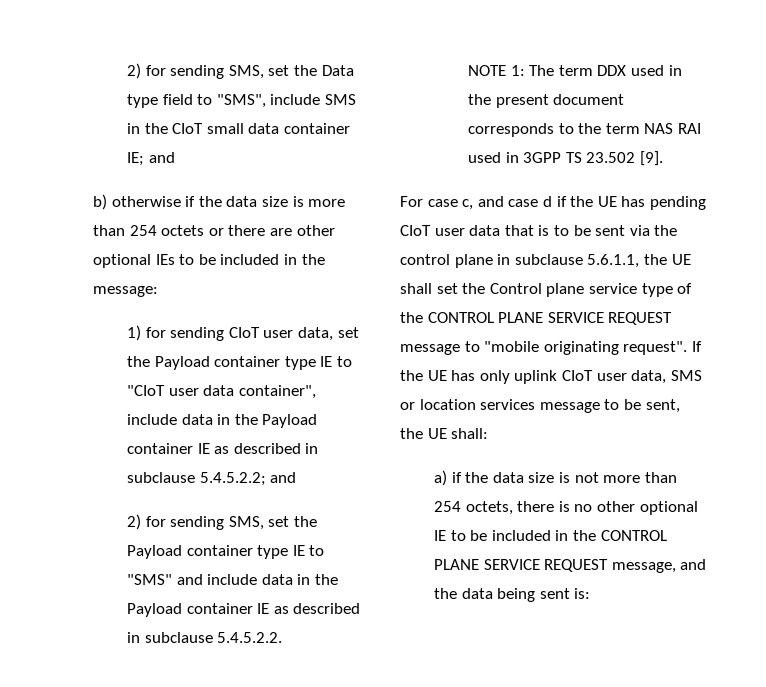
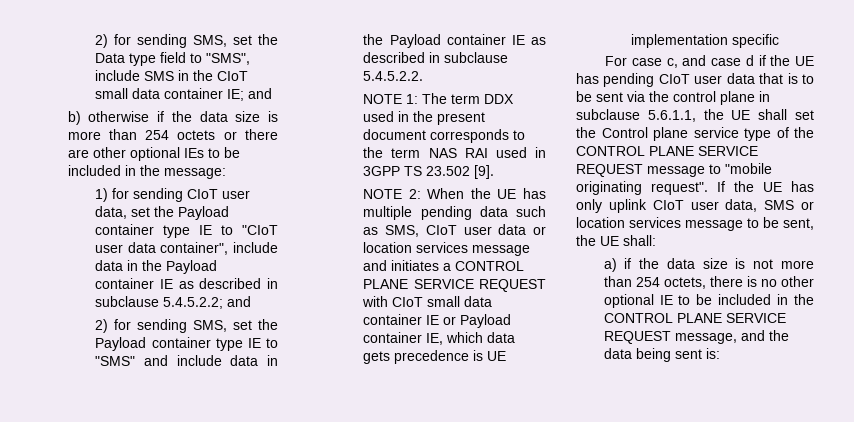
+ NOTE 2: When the UE has multiple pending data such as SMS, CIoT user data or location services message and initiates a CONTROL PLANE SERVICE REQUEST with CIoT small data container IE or Payload container IE, which data gets precedence is UE implementation specific

